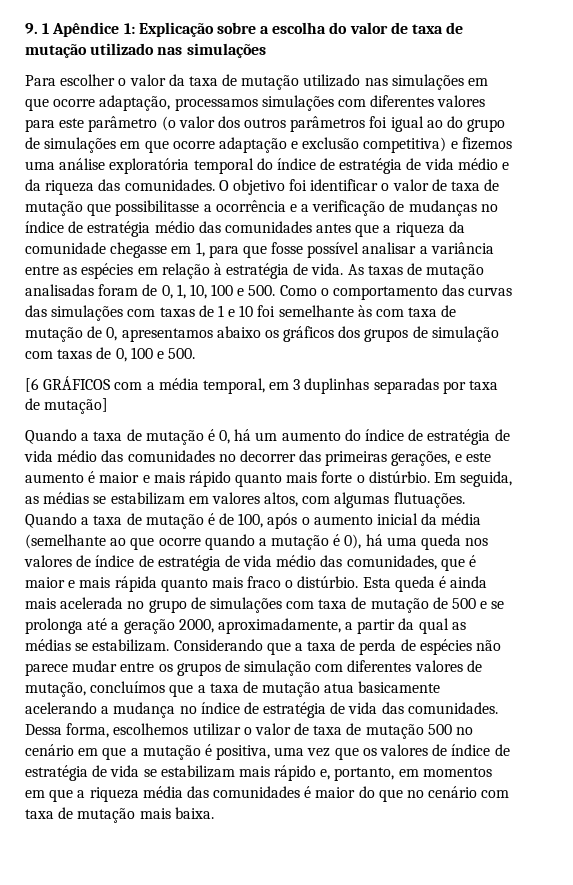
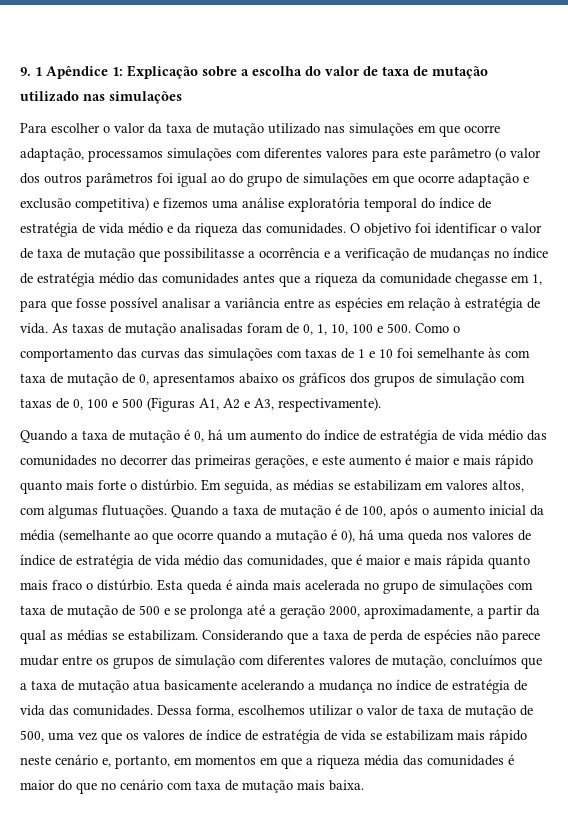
- As taxas de mutação analisadas foram de 0, 1, 10, 100 e 500. Como o comportamento das curvas das simulações com taxas de 1 e 10 foi semelhante às com taxa de mutação de 0, apresentamos abaixo os gráficos dos grupos de simulação com taxas de 0, 100 e 500.
- [6 GRÁFICOS com a média temporal, em 3 duplinhas separadas por taxa de mutação]
+ As taxas de mutação analisadas foram de 0, 1, 10, 100 e 500. Como o comportamento das curvas das simulações com taxas de 1 e 10 foi semelhante às com taxa de mutação de 0, apresentamos abaixo os gráficos dos grupos de simulação com taxas de 0, 100 e 500 (Figuras A1, A2 e A3, respectivamente).
- Dessa forma, escolhemos utilizar o valor de taxa de mutação 500 no cenário em que a mutação é positiva, uma vez que os valores de índice de estratégia de vida se estabilizam mais rápido e, portanto, em momentos em que a riqueza média das comunidades é maior do que no cenário com taxa de mutação mais baixa.
+ Dessa forma, escolhemos utilizar o valor de taxa de mutação de 500, uma vez que os valores de índice de estratégia de vida se estabilizam mais rápido neste cenário e, portanto, em momentos em que a riqueza média das comunidades é maior do que no cenário com taxa de mutação mais baixa.

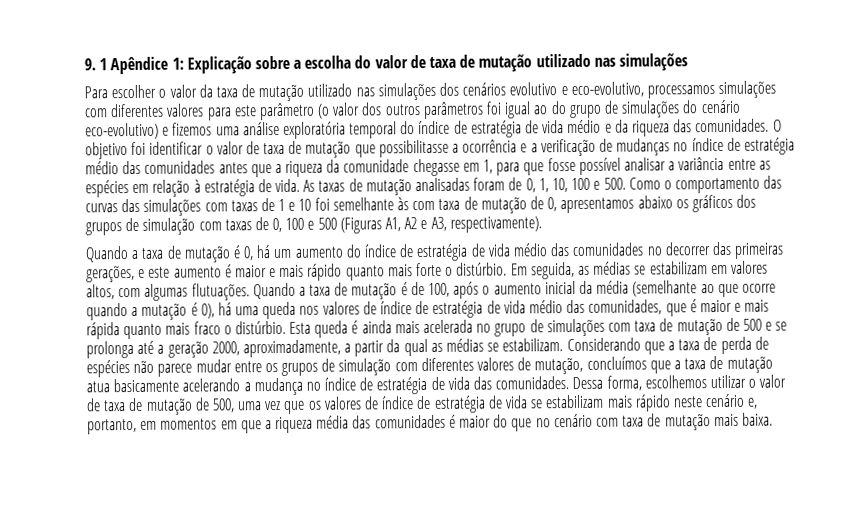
- Para escolher o valor da taxa de mutação utilizado nas simulações em que ocorre adaptação, processamos simulações com diferentes valores para este parâmetro (o valor dos outros parâmetros foi igual ao do grupo de simulações em que ocorre adaptação e exclusão competitiva) e fizemos uma análise exploratória temporal do índice de estratégia de vida médio e da riqueza das comunidades.
+ Para escolher o valor da taxa de mutação utilizado nas simulações dos cenários evolutivo e eco-evolutivo, processamos simulações com diferentes valores para este parâmetro (o valor dos outros parâmetros foi igual ao do grupo de simulações do cenário eco-evolutivo) e fizemos uma análise exploratória temporal do índice de estratégia de vida médio e da riqueza das comunidades.

